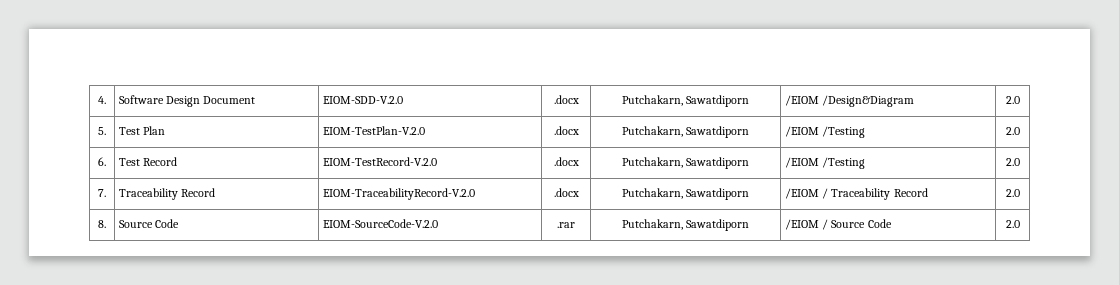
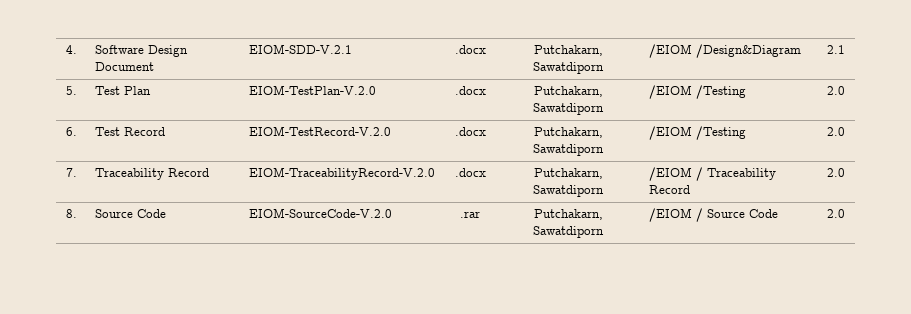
- 4. | Software Design Document | EIOM-SDD-V.2.0 | .docx | Putchakarn, Sawatdiporn | /EIOM /Design&Diagram | 2.0
+ 4. | Software Design Document | EIOM-SDD-V.2.1 | .docx | Putchakarn, Sawatdiporn | /EIOM /Design&Diagram | 2.1

